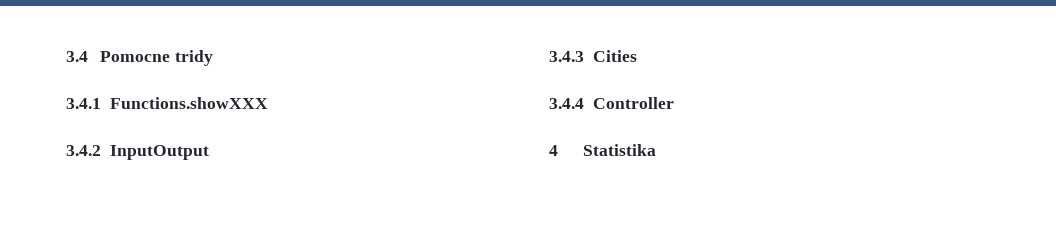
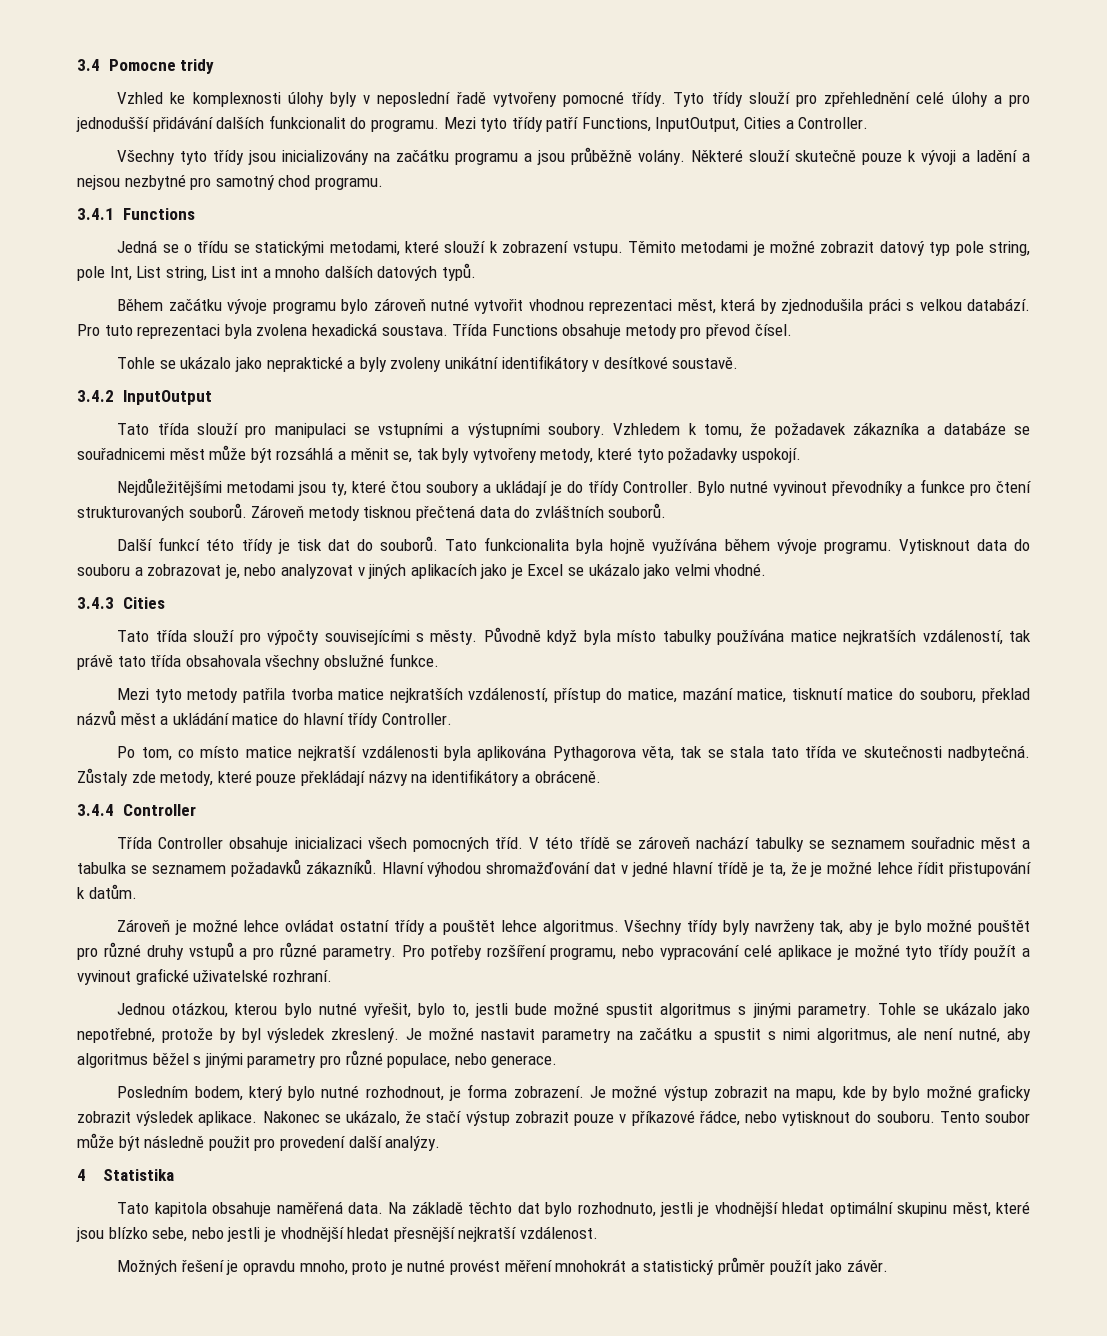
- 3.4.1 Functions.showXXX
+ Vzhled ke komplexnosti úlohy byly v neposlední řadě vytvořeny pomocné třídy. Tyto třídy slouží pro zpřehlednění celé úlohy a pro jednodušší přidávání dalších funkcionalit do programu. Mezi tyto třídy patří Functions, InputOutput, Cities a Controller.
+ Všechny tyto třídy jsou inicializovány na začátku programu a jsou průběžně volány. Některé slouží skutečně pouze k vývoji a ladění a nejsou nezbytné pro samotný chod programu.
+ 3.4.1 Functions
+ Jedná se o třídu se statickými metodami, které slouží k zobrazení vstupu. Těmito metodami je možné zobrazit datový typ pole string, pole Int, List string, List int a mnoho dalších datových typů.
+ Během začátku vývoje programu bylo zároveň nutné vytvořit vhodnou reprezentaci měst, která by zjednodušila práci s velkou databází. Pro tuto reprezentaci byla zvolena hexadická soustava. Třída Functions obsahuje metody pro převod čísel.
+ Tohle se ukázalo jako nepraktické a byly zvoleny unikátní identifikátory v desítkové soustavě.
  3.4.2 InputOutput
+ Tato třída slouží pro manipulaci se vstupními a výstupními soubory. Vzhledem k tomu, že požadavek zákazníka a databáze se souřadnicemi měst může být rozsáhlá a měnit se, tak byly vytvořeny metody, které tyto požadavky uspokojí.
+ Nejdůležitějšími metodami jsou ty, které čtou soubory a ukládají je do třídy Controller. Bylo nutné vyvinout převodníky a funkce pro čtení strukturovaných souborů. Zároveň metody tisknou přečtená data do zvláštních souborů.
+ Další funkcí této třídy je tisk dat do souborů. Tato funkcionalita byla hojně využívána během vývoje programu. Vytisknout data do souboru a zobrazovat je, nebo analyzovat v jiných aplikacích jako je Excel se ukázalo jako velmi vhodné.
  3.4.3 Cities
+ Tato třída slouží pro výpočty souvisejícími s městy. Původně když byla místo tabulky používána matice nejkratších vzdáleností, tak právě tato třída obsahovala všechny obslužné funkce.
+ Mezi tyto metody patřila tvorba matice nejkratších vzdáleností, přístup do matice, mazání matice, tisknutí matice do souboru, překlad názvů měst a ukládání matice do hlavní třídy Controller.
+ Po tom, co místo matice nejkratší vzdálenosti byla aplikována Pythagorova věta, tak se stala tato třída ve skutečnosti nadbytečná. Zůstaly zde metody, které pouze překládají názvy na identifikátory a obráceně.
  3.4.4 Controller
+ Třída Controller obsahuje inicializaci všech pomocných tříd. V této třídě se zároveň nachází tabulky se seznamem souřadnic měst a tabulka se seznamem požadavků zákazníků. Hlavní výhodou shromažďování dat v jedné hlavní třídě je ta, že je možné lehce řídit přistupování k datům.
+ Zároveň je možné lehce ovládat ostatní třídy a pouštět lehce algoritmus. Všechny třídy byly navrženy tak, aby je bylo možné pouštět pro různé druhy vstupů a pro různé parametry. Pro potřeby rozšíření programu, nebo vypracování celé aplikace je možné tyto třídy použít a vyvinout grafické uživatelské rozhraní.
+ Jednou otázkou, kterou bylo nutné vyřešit, bylo to, jestli bude možné spustit algoritmus s jinými parametry. Tohle se ukázalo jako nepotřebné, protože by byl výsledek zkreslený. Je možné nastavit parametry na začátku a spustit s nimi algoritmus, ale není nutné, aby algoritmus běžel s jinými parametry pro různé populace, nebo generace.
+ Posledním bodem, který bylo nutné rozhodnout, je forma zobrazení. Je možné výstup zobrazit na mapu, kde by bylo možné graficky zobrazit výsledek aplikace. Nakonec se ukázalo, že stačí výstup zobrazit pouze v příkazové řádce, nebo vytisknout do souboru. Tento soubor může být následně použit pro provedení další analýzy.
  4 Statistika
+ Tato kapitola obsahuje naměřená data. Na základě těchto dat bylo rozhodnuto, jestli je vhodnější hledat optimální skupinu měst, které jsou blízko sebe, nebo jestli je vhodnější hledat přesnější nejkratší vzdálenost.
+ Možných řešení je opravdu mnoho, proto je nutné provést měření mnohokrát a statistický průměr použít jako závěr.

